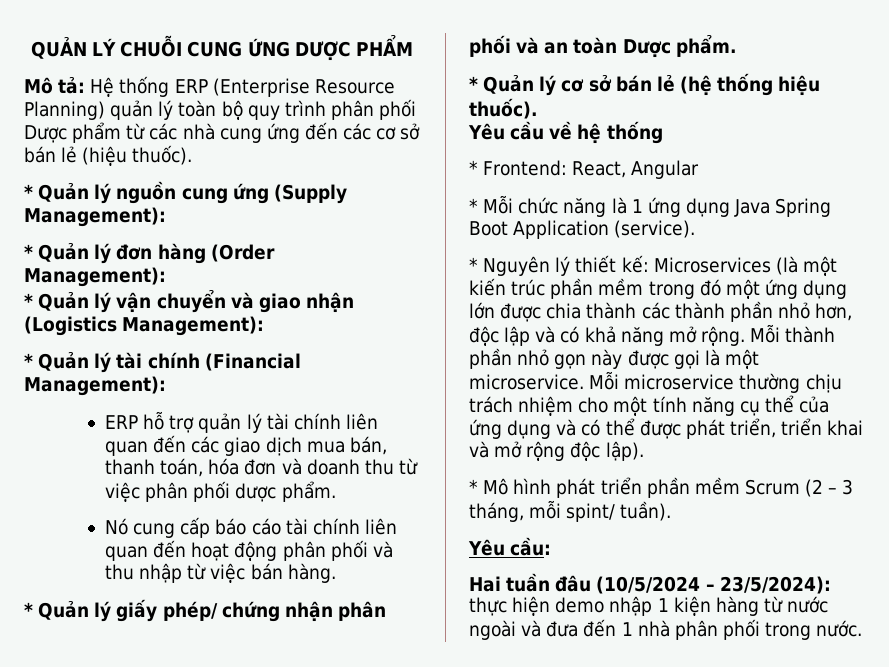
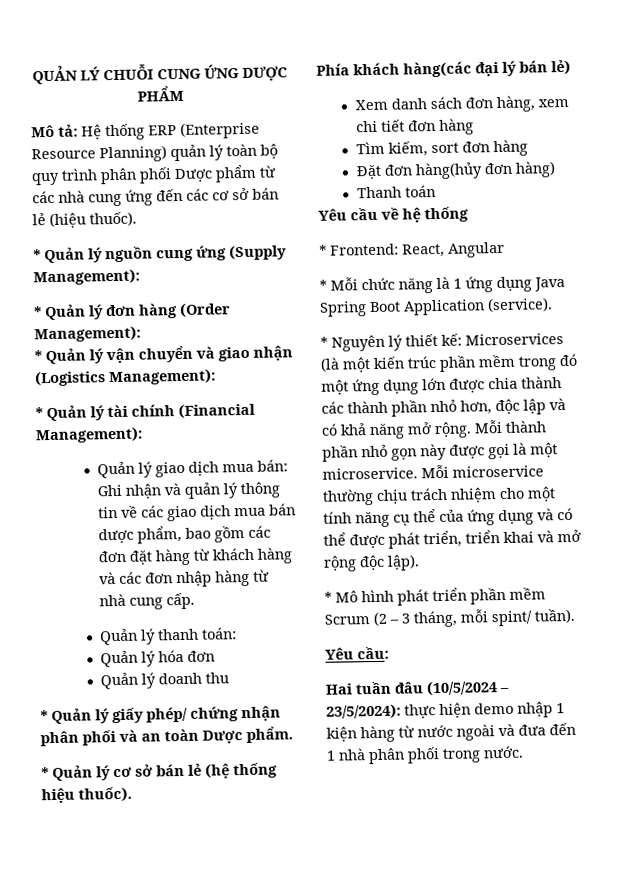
- ERP hỗ trợ quản lý tài chính liên quan đến các giao dịch mua bán, thanh toán, hóa đơn và doanh thu từ việc phân phối dược phẩm.
- Nó cung cấp báo cáo tài chính liên quan đến hoạt động phân phối và thu nhập từ việc bán hàng.
+ Quản lý giao dịch mua bán: Ghi nhận và quản lý thông tin về các giao dịch mua bán dược phẩm, bao gồm các đơn đặt hàng từ khách hàng và các đơn nhập hàng từ nhà cung cấp.
+ Quản lý thanh toán:
+ Quản lý hóa đơn
+ Quản lý doanh thu
+ Phía khách hàng(các đại lý bán lẻ)
+ Xem danh sách đơn hàng, xem chi tiết đơn hàng
+ Tìm kiếm, sort đơn hàng
+ Đặt đơn hàng(hủy đơn hàng)
+ Thanh toán

